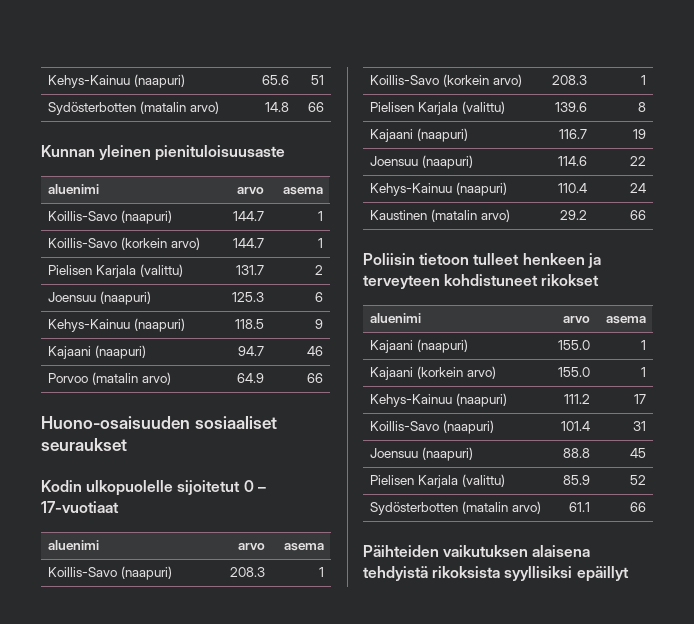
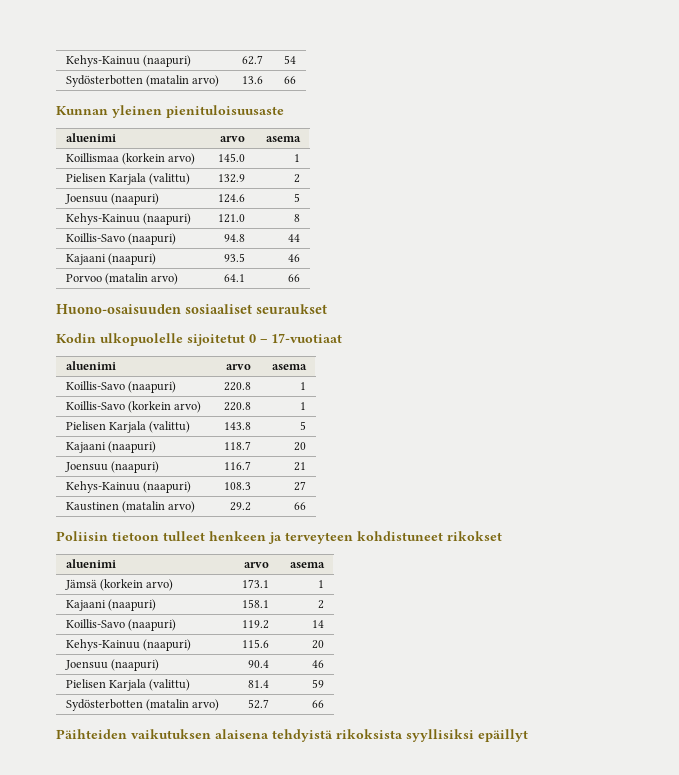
- Kehys-Kainuu (naapuri) | 65.6 | 51
- Sydösterbotten (matalin arvo) | 14.8 | 66
+ Kehys-Kainuu (naapuri) | 62.7 | 54
+ Sydösterbotten (matalin arvo) | 13.6 | 66
- Koillis-Savo (naapuri) | 144.7 | 1
- Koillis-Savo (korkein arvo) | 144.7 | 1
- Pielisen Karjala (valittu) | 131.7 | 2
+ Koillismaa (korkein arvo) | 145.0 | 1
+ Pielisen Karjala (valittu) | 132.9 | 2
- Joensuu (naapuri) | 125.3 | 6
- Kehys-Kainuu (naapuri) | 118.5 | 9
- Kajaani (naapuri) | 94.7 | 46
+ Joensuu (naapuri) | 124.6 | 5
+ Kehys-Kainuu (naapuri) | 121.0 | 8
+ Koillis-Savo (naapuri) | 94.8 | 44
+ Kajaani (naapuri) | 93.5 | 46
- Porvoo (matalin arvo) | 64.9 | 66
+ Porvoo (matalin arvo) | 64.1 | 66
- Koillis-Savo (naapuri) | 208.3 | 1
- Koillis-Savo (korkein arvo) | 208.3 | 1
- Pielisen Karjala (valittu) | 139.6 | 8
- Kajaani (naapuri) | 116.7 | 19
- Joensuu (naapuri) | 114.6 | 22
- Kehys-Kainuu (naapuri) | 110.4 | 24
+ Koillis-Savo (naapuri) | 220.8 | 1
+ Koillis-Savo (korkein arvo) | 220.8 | 1
+ Pielisen Karjala (valittu) | 143.8 | 5
+ Kajaani (naapuri) | 118.7 | 20
+ Joensuu (naapuri) | 116.7 | 21
+ Kehys-Kainuu (naapuri) | 108.3 | 27
- Kajaani (naapuri) | 155.0 | 1
- Kajaani (korkein arvo) | 155.0 | 1
- Kehys-Kainuu (naapuri) | 111.2 | 17
- Koillis-Savo (naapuri) | 101.4 | 31
- Joensuu (naapuri) | 88.8 | 45
- Pielisen Karjala (valittu) | 85.9 | 52
- Sydösterbotten (matalin arvo) | 61.1 | 66
+ Jämsä (korkein arvo) | 173.1 | 1
+ Kajaani (naapuri) | 158.1 | 2
+ Koillis-Savo (naapuri) | 119.2 | 14
+ Kehys-Kainuu (naapuri) | 115.6 | 20
+ Joensuu (naapuri) | 90.4 | 46
+ Pielisen Karjala (valittu) | 81.4 | 59
+ Sydösterbotten (matalin arvo) | 52.7 | 66

